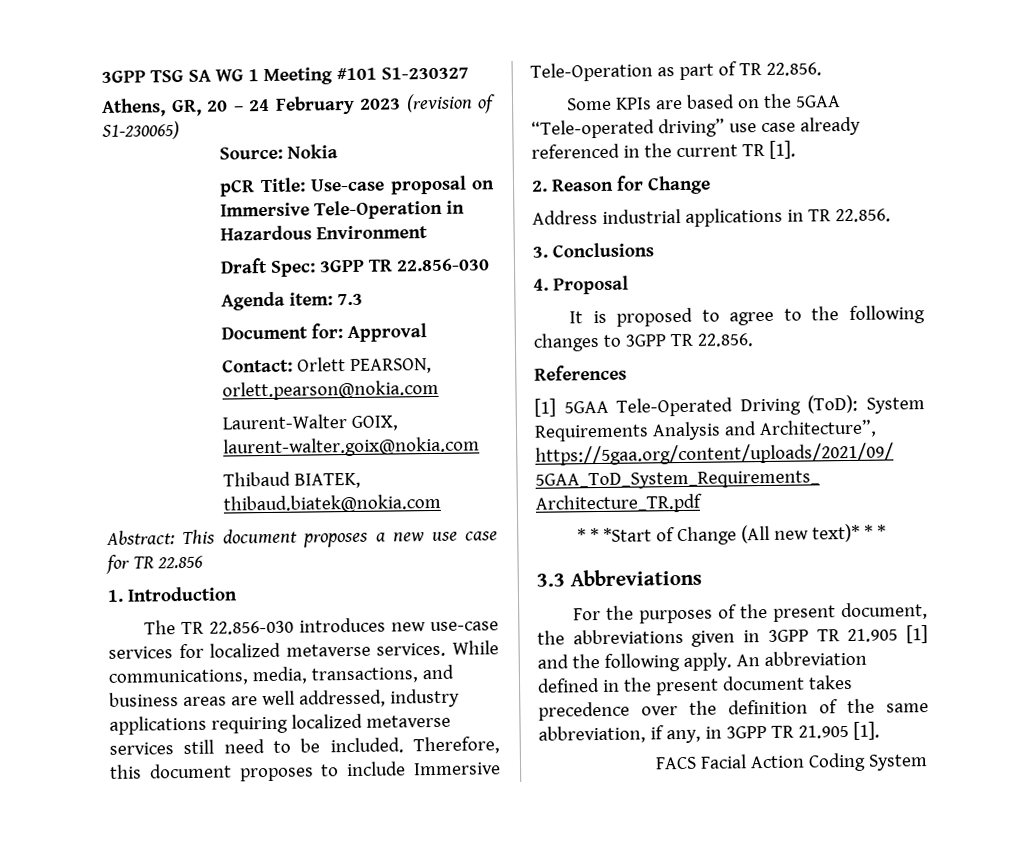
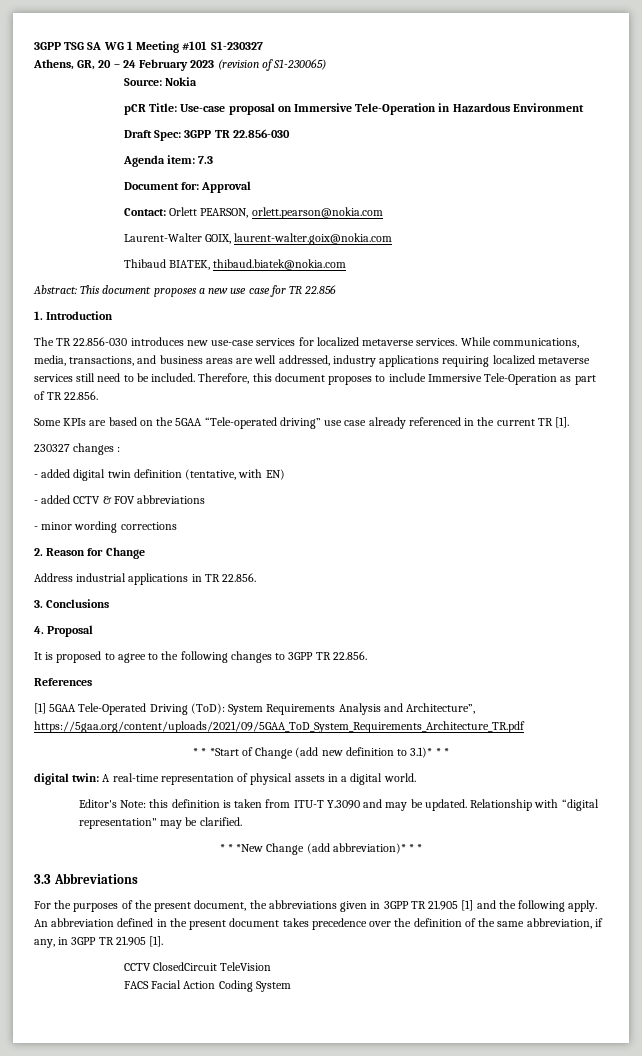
+ 230327 changes :
+ - added digital twin definition (tentative, with EN)
+ - added CCTV & FOV abbreviations
+ - minor wording corrections
- * * *Start of Change (All new text)* * *
+ * * *Start of Change (add new definition to 3.1)* * *
+ digital twin: A real-time representation of physical assets in a digital world.
+ Editor's Note: this definition is taken from ITU-T Y.3090 and may be updated. Relationship with “digital representation" may be clarified.
+ * * *New Change (add abbreviation)* * *
+ CCTV ClosedCircuit TeleVision

